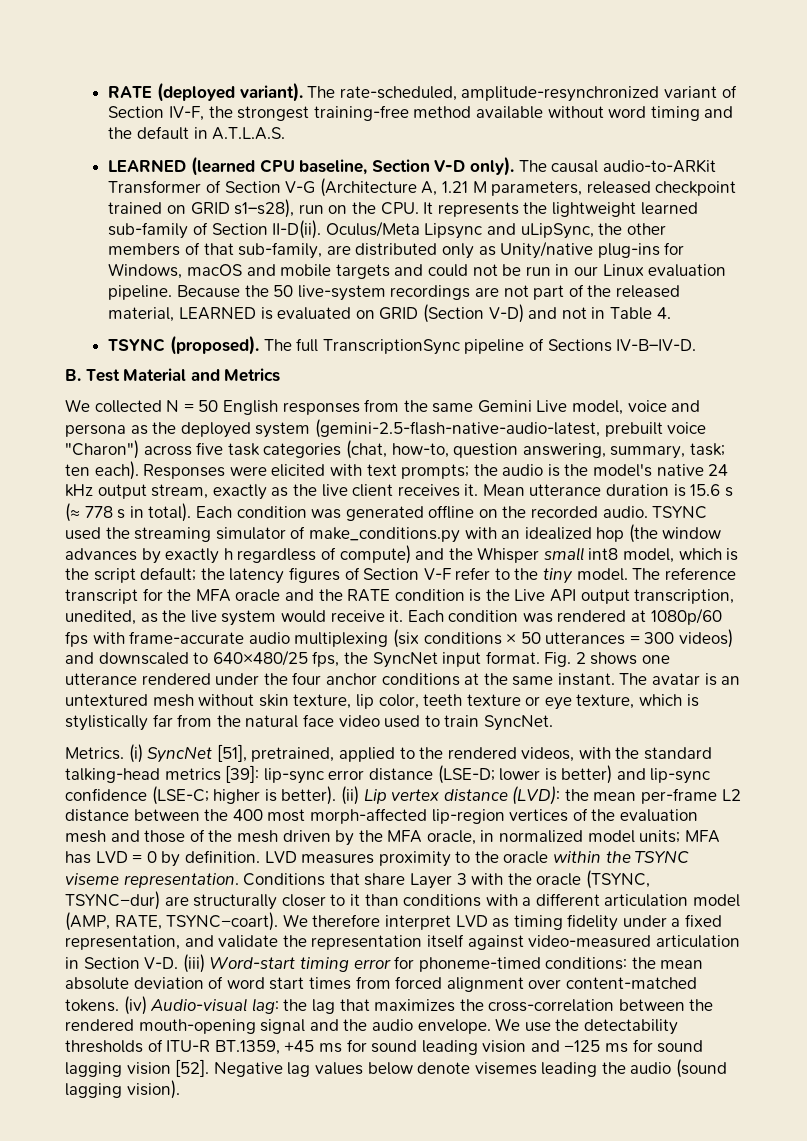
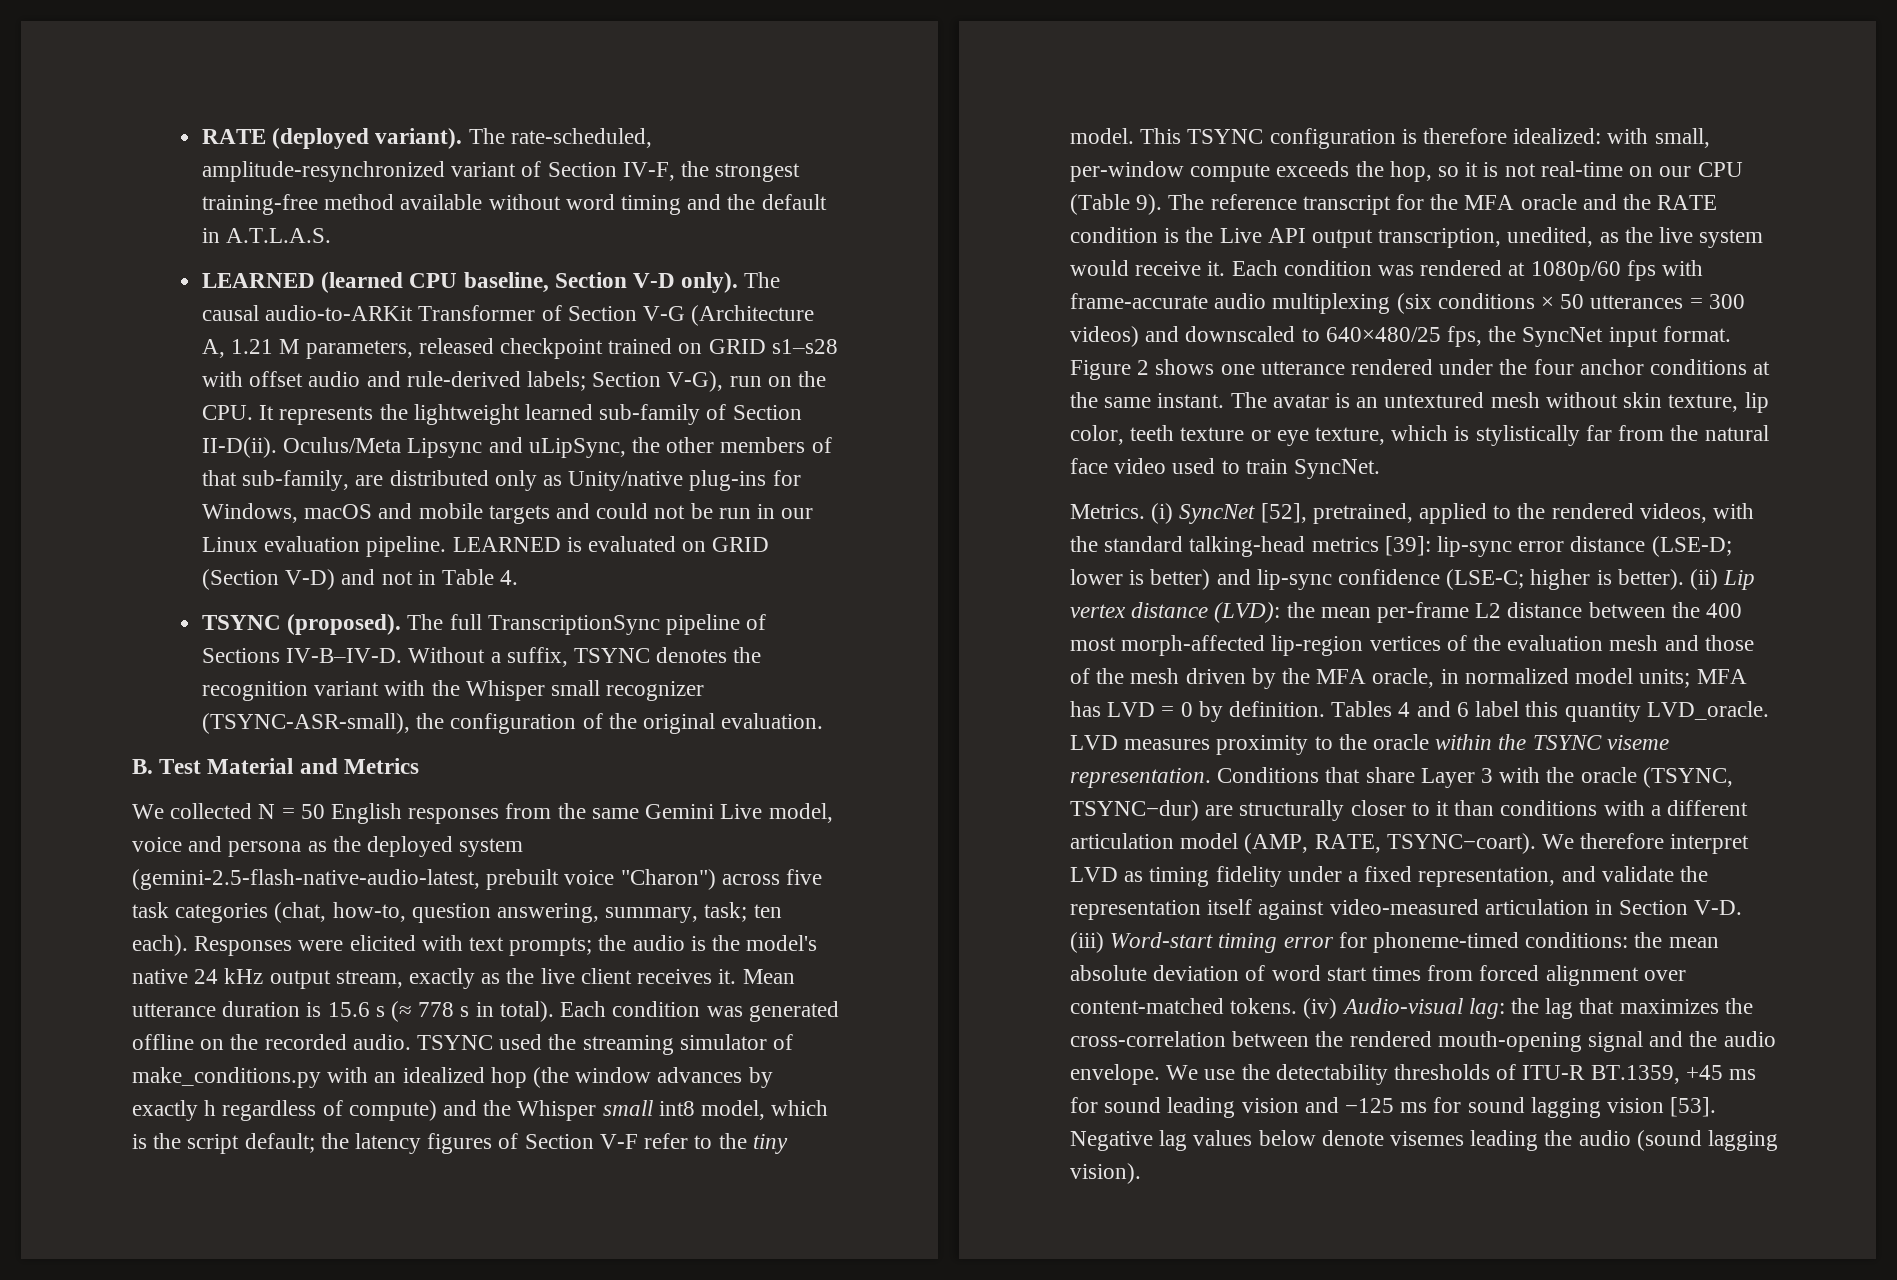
- The causal audio-to-ARKit Transformer of Section V-G (Architecture A, 1.21 M parameters, released checkpoint trained on GRID s1–s28), run on the CPU. It represents the lightweight learned sub-family of Section II-D(ii).
+ The causal audio-to-ARKit Transformer of Section V-G (Architecture A, 1.21 M parameters, released checkpoint trained on GRID s1–s28 with offset audio and rule-derived labels; Section V-G), run on the CPU. It represents the lightweight learned sub-family of Section II-D(ii).
- Because the 50 live-system recordings are not part of the released material, LEARNED is evaluated on GRID (Section V-D) and not in Table 4.
+ LEARNED is evaluated on GRID (Section V-D) and not in Table 4.
+ Without a suffix, TSYNC denotes the recognition variant with the Whisper small recognizer (TSYNC-ASR-small), the configuration of the original evaluation.
+ This TSYNC configuration is therefore idealized: with small, per-window compute exceeds the hop, so it is not real-time on our CPU (Table 9).
- Fig. 2 shows one utterance rendered under the four anchor conditions at the same instant.
+ Figure 2 shows one utterance rendered under the four anchor conditions at the same instant.
- (i) SyncNet [51], pretrained, applied to the rendered videos, with the standard talking-head metrics [39]: lip-sync error distance (LSE-D; lower is better) and lip-sync confidence (LSE-C; higher is better).
+ (i) SyncNet [52], pretrained, applied to the rendered videos, with the standard talking-head metrics [39]: lip-sync error distance (LSE-D; lower is better) and lip-sync confidence (LSE-C; higher is better).
+ Tables 4 and 6 label this quantity LVD_oracle.
- We use the detectability thresholds of ITU-R BT.1359, +45 ms for sound leading vision and −125 ms for sound lagging vision [52].
+ We use the detectability thresholds of ITU-R BT.1359, +45 ms for sound leading vision and −125 ms for sound lagging vision [53].

